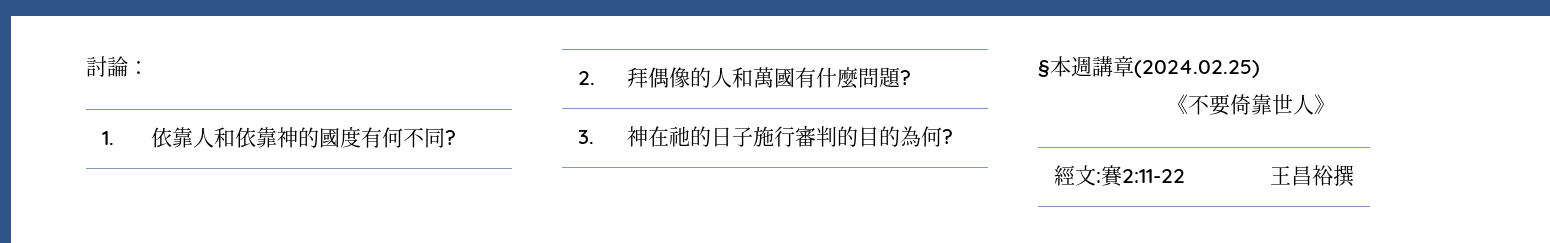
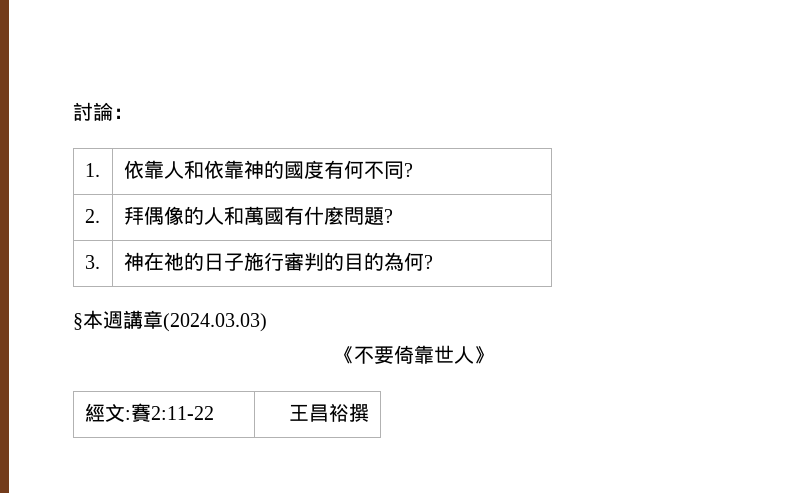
- §本週講章(2024.02.25)
+ §本週講章(2024.03.03)

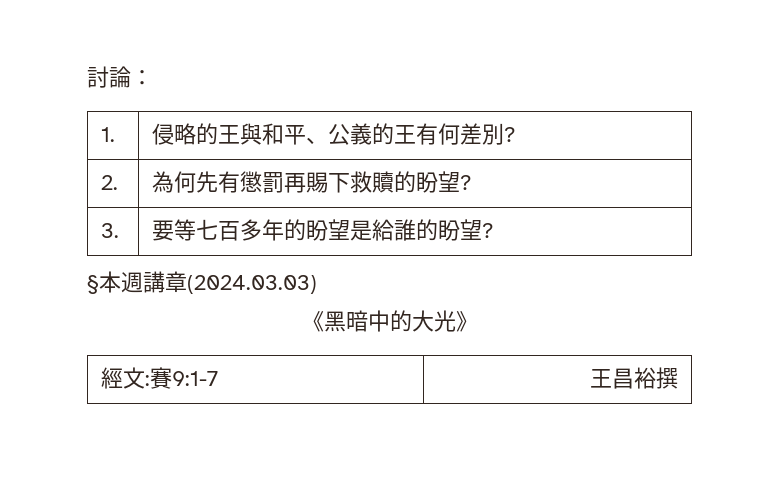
- 1. | 依靠人和依靠神的國度有何不同?
- 2. | 拜偶像的人和萬國有什麼問題?
- 3. | 神在祂的日子施行審判的目的為何?
+ 1. | 侵略的王與和平、公義的王有何差別?
+ 2. | 為何先有懲罰再賜下救贖的盼望?
+ 3. | 要等七百多年的盼望是給誰的盼望?
- 《不要倚靠世人》
+ 《黑暗中的大光》
- 經文:賽2:11-22 | 王昌裕撰
+ 經文:賽9:1-7 | 王昌裕撰

